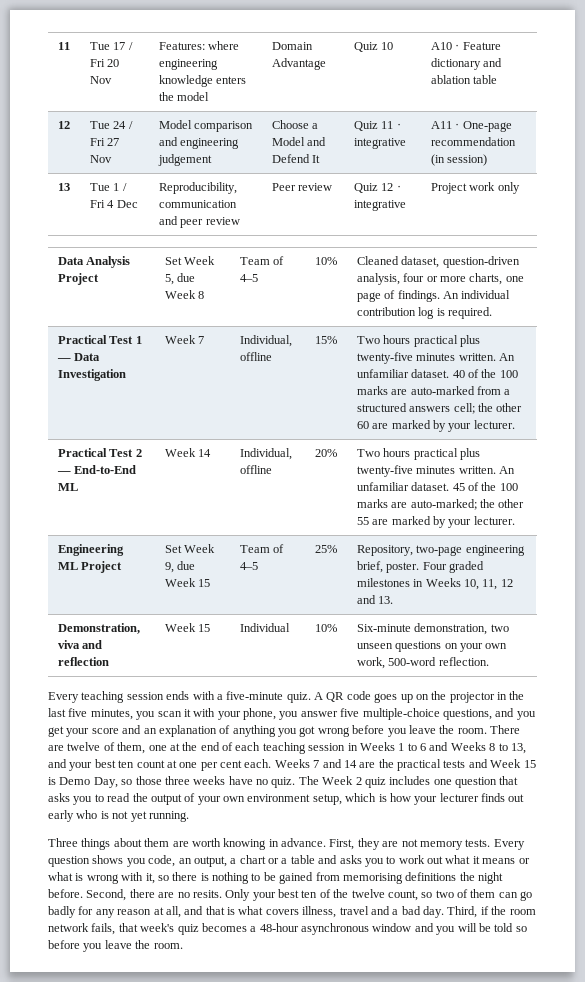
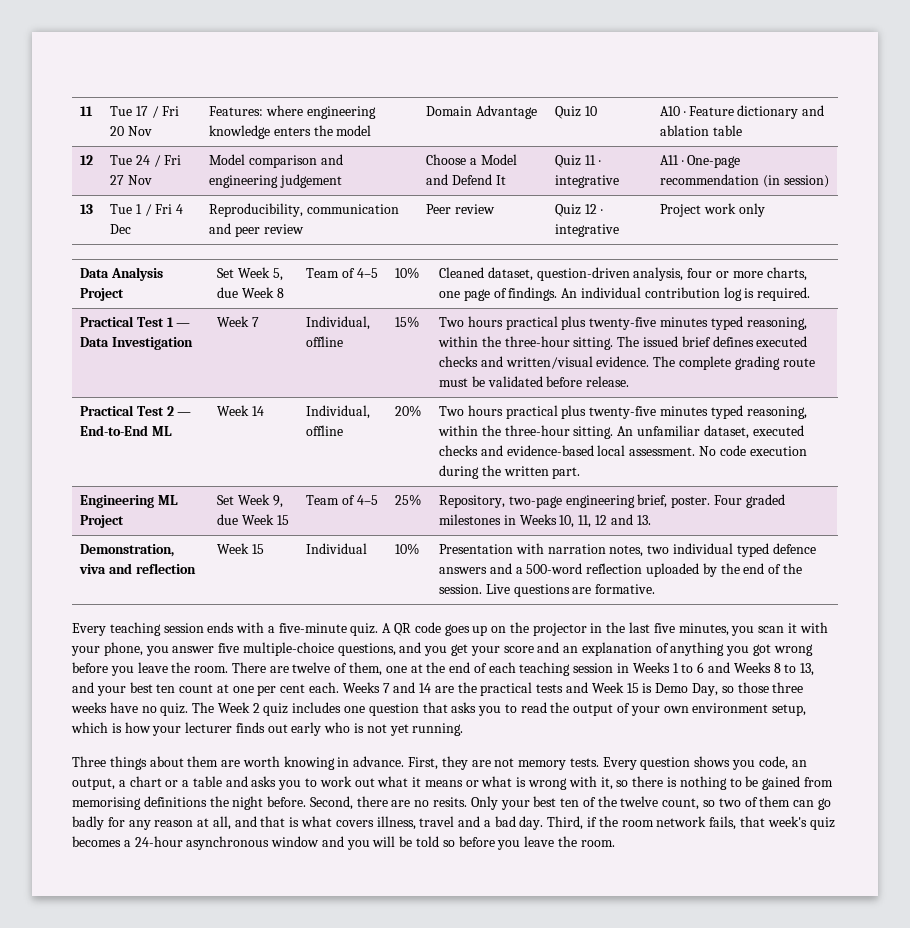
- Two hours practical plus twenty-five minutes written. An unfamiliar dataset. 40 of the 100 marks are auto-marked from a structured answers cell; the other 60 are marked by your lecturer.
+ Two hours practical plus twenty-five minutes typed reasoning, within the three-hour sitting. The issued brief defines executed checks and written/visual evidence. The complete grading route must be validated before release.
- Practical Test 2 — End-to-End ML | Week 14 | Individual, offline | 20% | Two hours practical plus twenty-five minutes written. An unfamiliar dataset. 45 of the 100 marks are auto-marked; the other 55 are marked by your lecturer.
+ Practical Test 2 — End-to-End ML | Week 14 | Individual, offline | 20% | Two hours practical plus twenty-five minutes typed reasoning, within the three-hour sitting. An unfamiliar dataset, executed checks and evidence-based local assessment. No code execution during the written part.
- Demonstration, viva and reflection | Week 15 | Individual | 10% | Six-minute demonstration, two unseen questions on your own work, 500-word reflection.
+ Demonstration, viva and reflection | Week 15 | Individual | 10% | Presentation with narration notes, two individual typed defence answers and a 500-word reflection uploaded by the end of the session. Live questions are formative.
- Third, if the room network fails, that week's quiz becomes a 48-hour asynchronous window and you will be told so before you leave the room.
+ Third, if the room network fails, that week's quiz becomes a 24-hour asynchronous window and you will be told so before you leave the room.

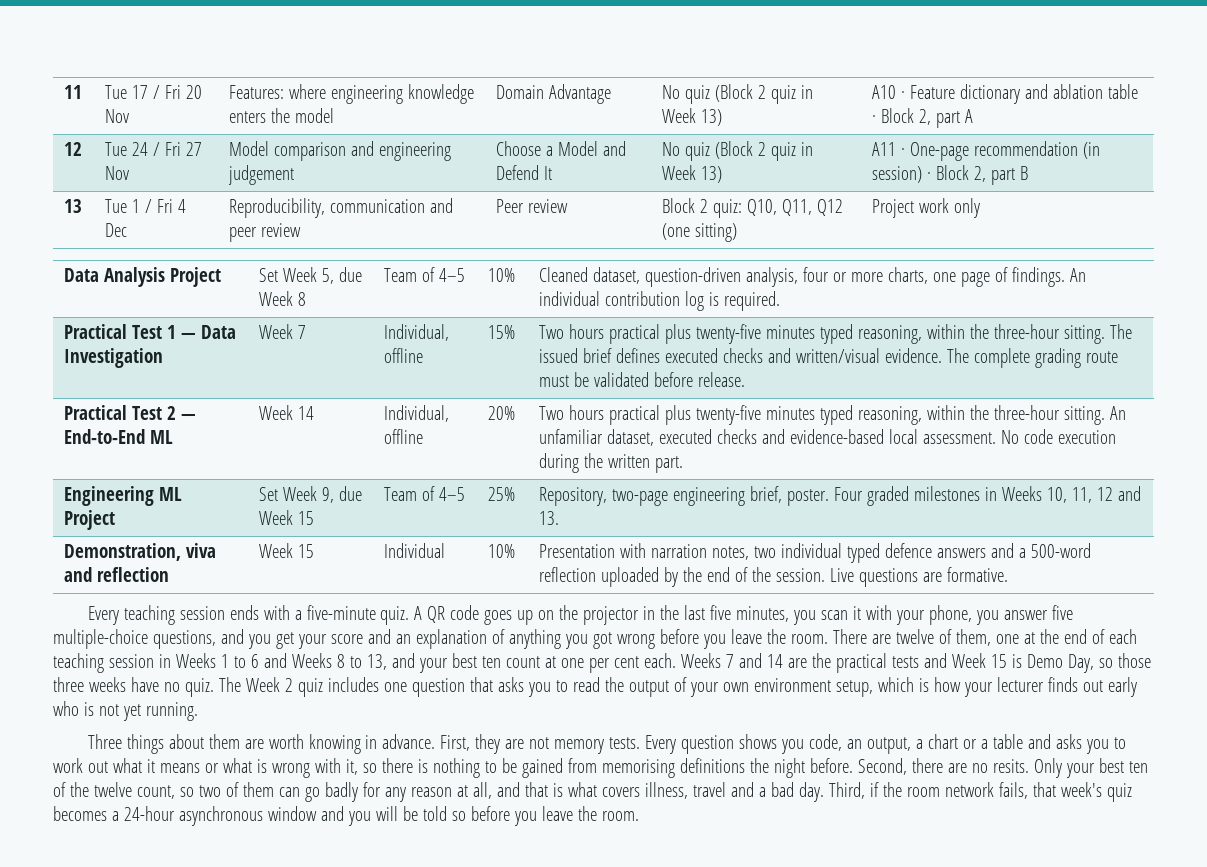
- 11 | Tue 17 / Fri 20 Nov | Features: where engineering knowledge enters the model | Domain Advantage | Quiz 10 | A10 · Feature dictionary and ablation table
+ 11 | Tue 17 / Fri 20 Nov | Features: where engineering knowledge enters the model | Domain Advantage | No quiz (Block 2 quiz in Week 13) | A10 · Feature dictionary and ablation table · Block 2, part A
- 12 | Tue 24 / Fri 27 Nov | Model comparison and engineering judgement | Choose a Model and Defend It | Quiz 11 · integrative | A11 · One-page recommendation (in session)
+ 12 | Tue 24 / Fri 27 Nov | Model comparison and engineering judgement | Choose a Model and Defend It | No quiz (Block 2 quiz in Week 13) | A11 · One-page recommendation (in session) · Block 2, part B
- 13 | Tue 1 / Fri 4 Dec | Reproducibility, communication and peer review | Peer review | Quiz 12 · integrative | Project work only
+ 13 | Tue 1 / Fri 4 Dec | Reproducibility, communication and peer review | Peer review | Block 2 quiz: Q10, Q11, Q12 (one sitting) | Project work only

